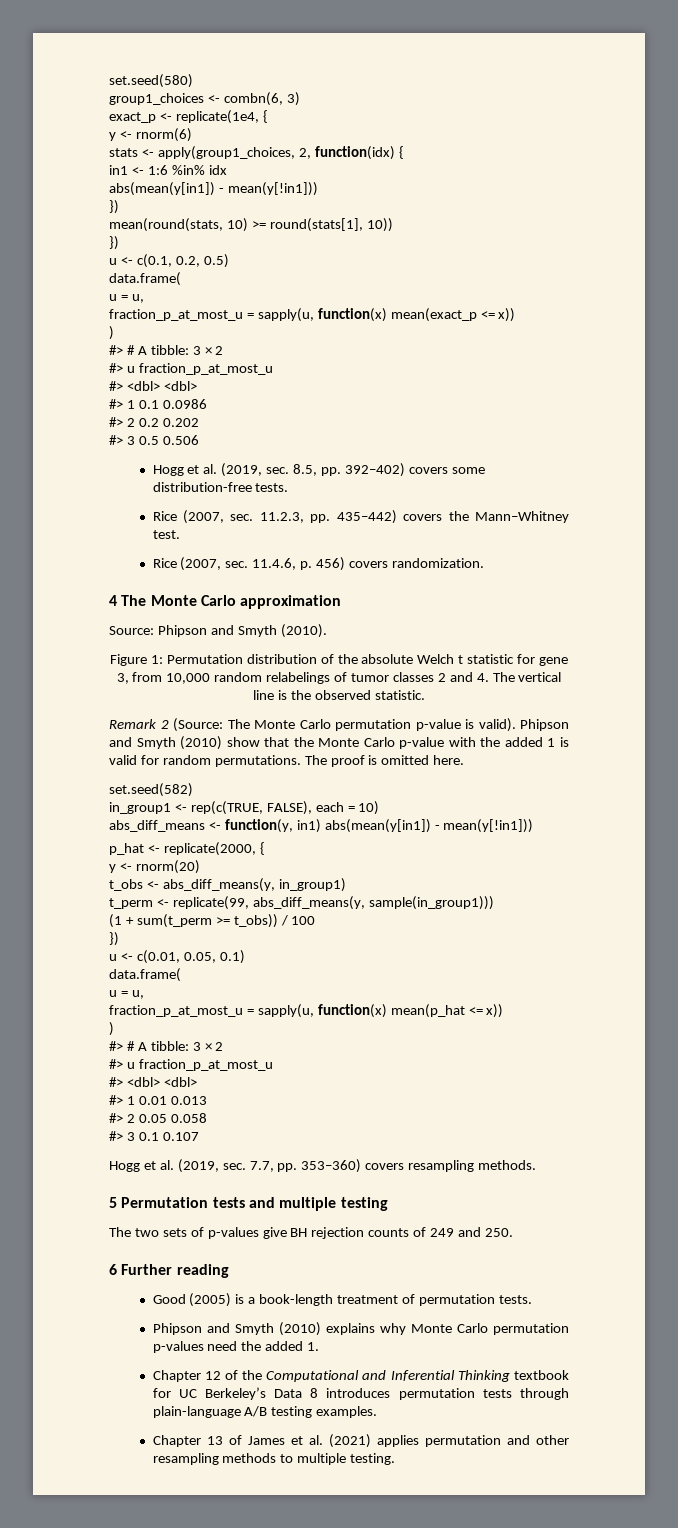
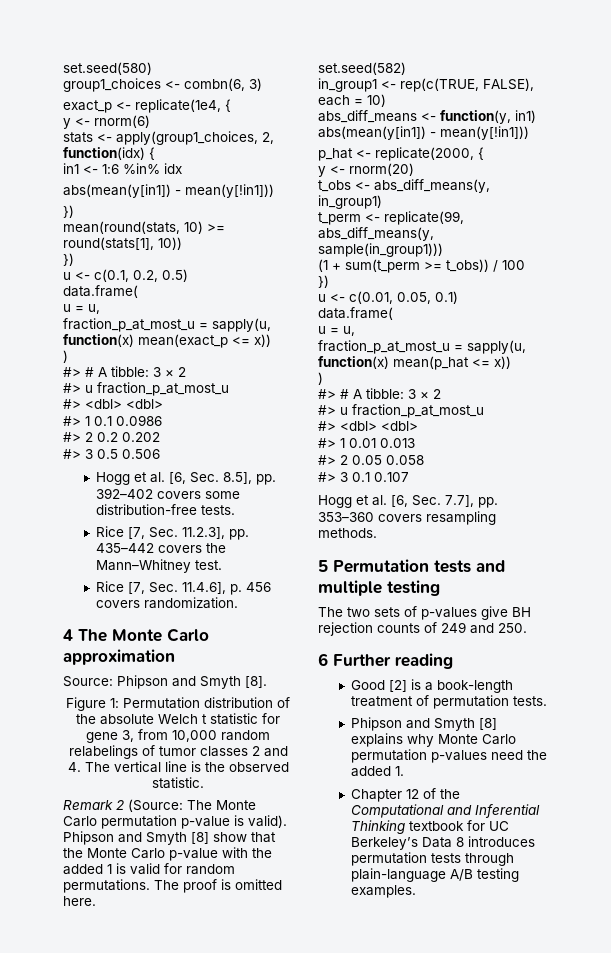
- Hogg et al. (2019, sec. 8.5, pp. 392–402) covers some distribution-free tests.
+ Hogg et al. [6, Sec. 8.5], pp. 392–402 covers some distribution-free tests.
- Rice (2007, sec. 11.2.3, pp. 435–442) covers the Mann–Whitney test.
+ Rice [7, Sec. 11.2.3], pp. 435–442 covers the Mann–Whitney test.
- Rice (2007, sec. 11.4.6, p. 456) covers randomization.
+ Rice [7, Sec. 11.4.6], p. 456 covers randomization.
- Source: Phipson and Smyth (2010).
+ Source: Phipson and Smyth [8].
- Phipson and Smyth (2010) show that the Monte Carlo p-value with the added 1 is valid for random permutations.
+ Phipson and Smyth [8] show that the Monte Carlo p-value with the added 1 is valid for random permutations.
- Hogg et al. (2019, sec. 7.7, pp. 353–360) covers resampling methods.
+ Hogg et al. [6, Sec. 7.7], pp. 353–360 covers resampling methods.
- Good (2005) is a book-length treatment of permutation tests.
+ Good [2] is a book-length treatment of permutation tests.
- Phipson and Smyth (2010) explains why Monte Carlo permutation p-values need the added 1.
+ Phipson and Smyth [8] explains why Monte Carlo permutation p-values need the added 1.
- Chapter 13 of James et al. (2021) applies permutation and other resampling methods to multiple testing.

